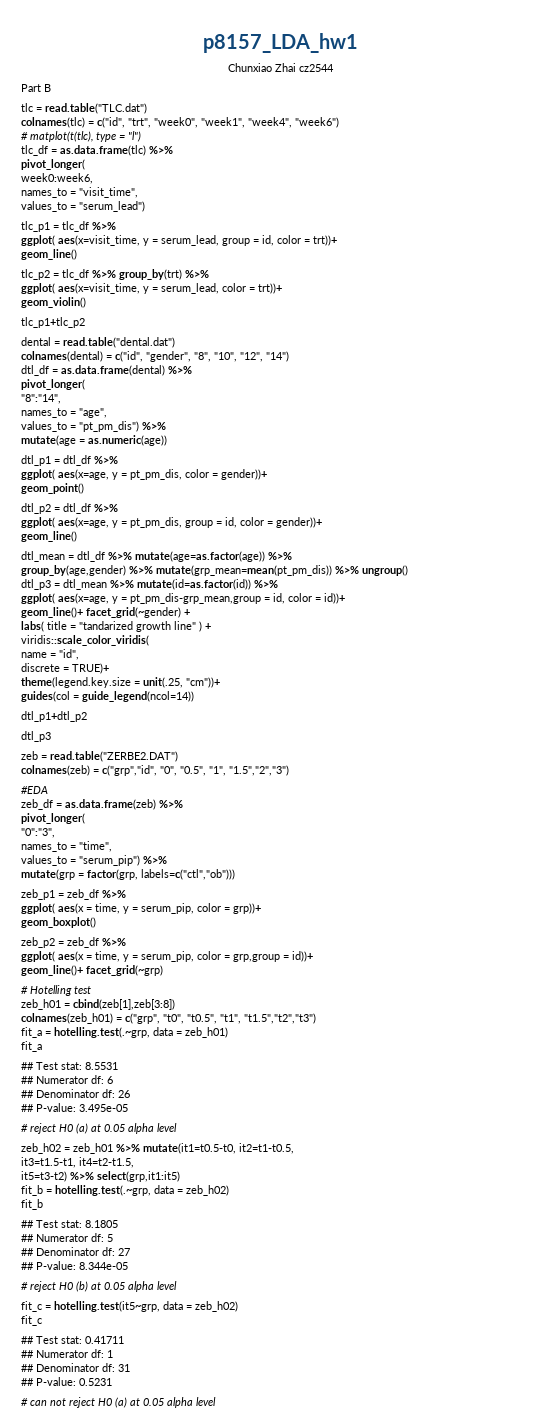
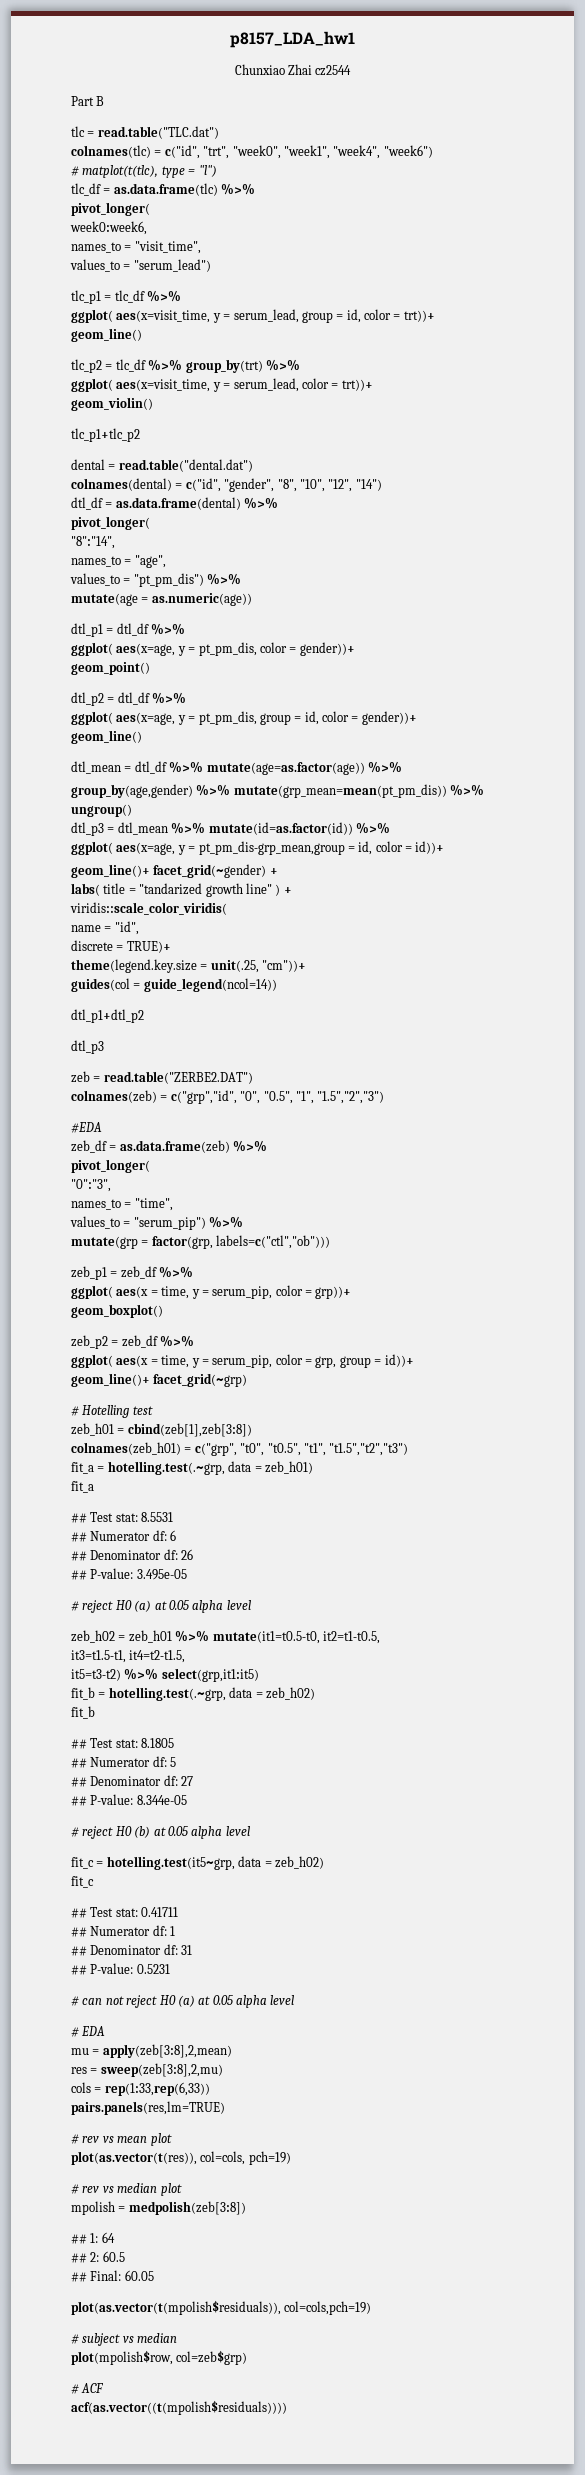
- ggplot( aes(x = time, y = serum_pip, color = grp,group = id))+
+ ggplot( aes(x = time, y = serum_pip, color = grp, group = id))+
+ # EDA
+ mu = apply(zeb[3:8],2,mean)
+ res = sweep(zeb[3:8],2,mu)
+ cols = rep(1:33,rep(6,33))
+ pairs.panels(res,lm=TRUE)
+ # rev vs mean plot
+ plot(as.vector(t(res)), col=cols, pch=19)
+ # rev vs median plot
+ mpolish = medpolish(zeb[3:8])
+ ## 1: 64
+ ## 2: 60.5
+ ## Final: 60.05
+ plot(as.vector(t(mpolish$residuals)), col=cols,pch=19)
+ # subject vs median
+ plot(mpolish$row, col=zeb$grp)
+ # ACF
+ acf(as.vector((t(mpolish$residuals))))

